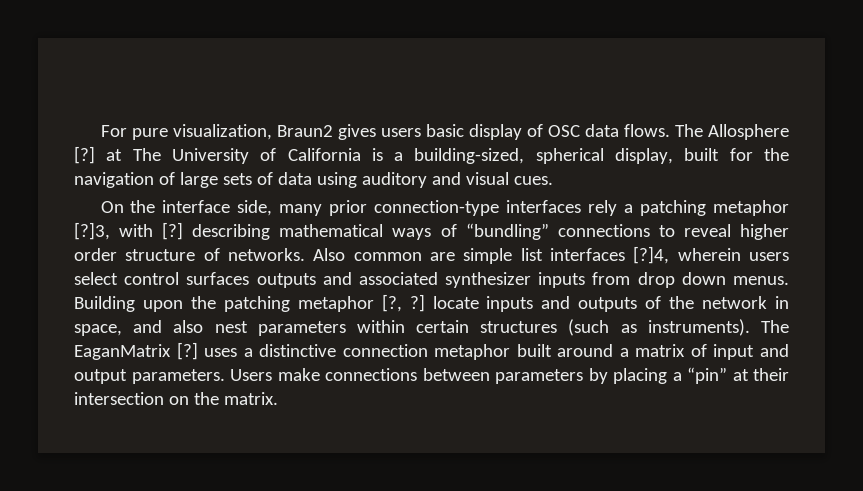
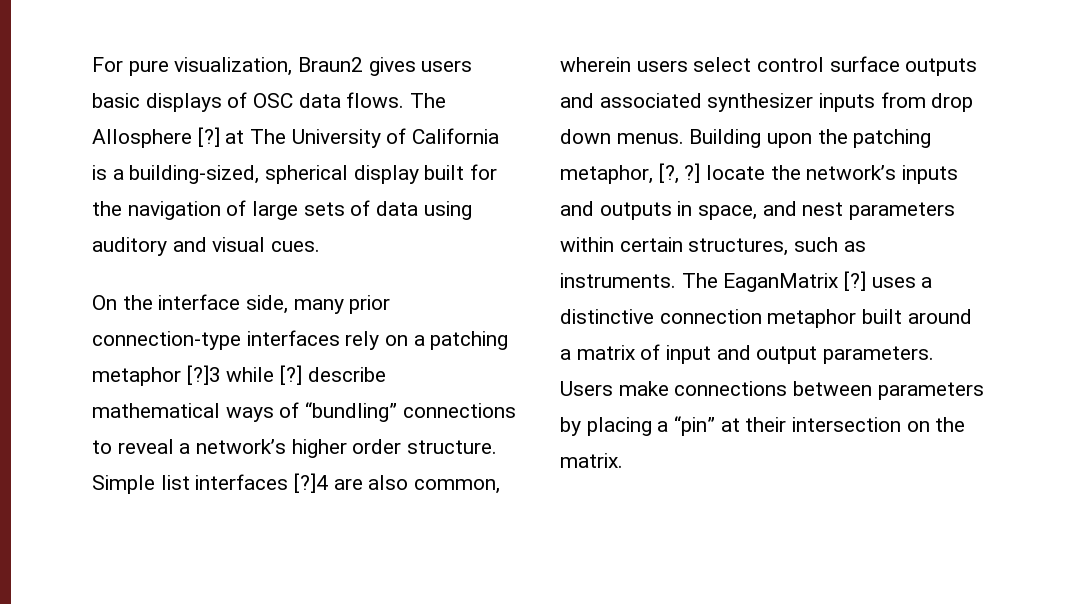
- For pure visualization, Braun2 gives users basic display of OSC data flows.
+ For pure visualization, Braun2 gives users basic displays of OSC data flows.
- The Allosphere [?] at The University of California is a building-sized, spherical display, built for the navigation of large sets of data using auditory and visual cues.
+ The Allosphere [?] at The University of California is a building-sized, spherical display built for the navigation of large sets of data using auditory and visual cues.
- On the interface side, many prior connection-type interfaces rely a patching metaphor [?]3, with [?] describing mathematical ways of “bundling” connections to reveal higher order structure of networks. Also common are simple list interfaces [?]4, wherein users select control surfaces outputs and associated synthesizer inputs from drop down menus.
+ On the interface side, many prior connection-type interfaces rely on a patching metaphor [?]3 while [?] describe mathematical ways of “bundling” connections to reveal a network’s higher order structure. Simple list interfaces [?]4 are also common, wherein users select control surface outputs and associated synthesizer inputs from drop down menus.
- Building upon the patching metaphor [?, ?] locate inputs and outputs of the network in space, and also nest parameters within certain structures (such as instruments).
+ Building upon the patching metaphor, [?, ?] locate the network’s inputs and outputs in space, and nest parameters within certain structures, such as instruments.

